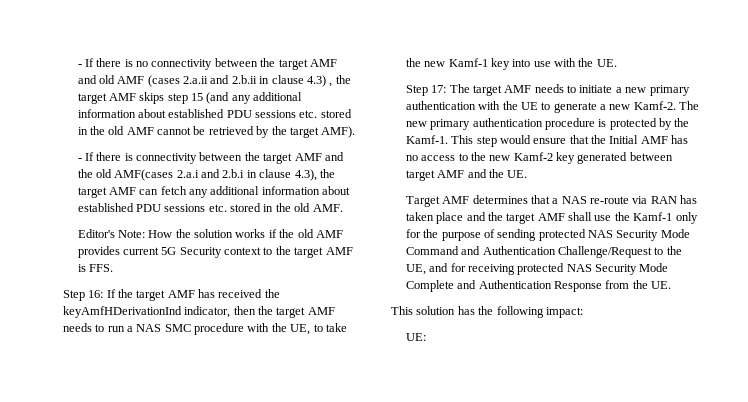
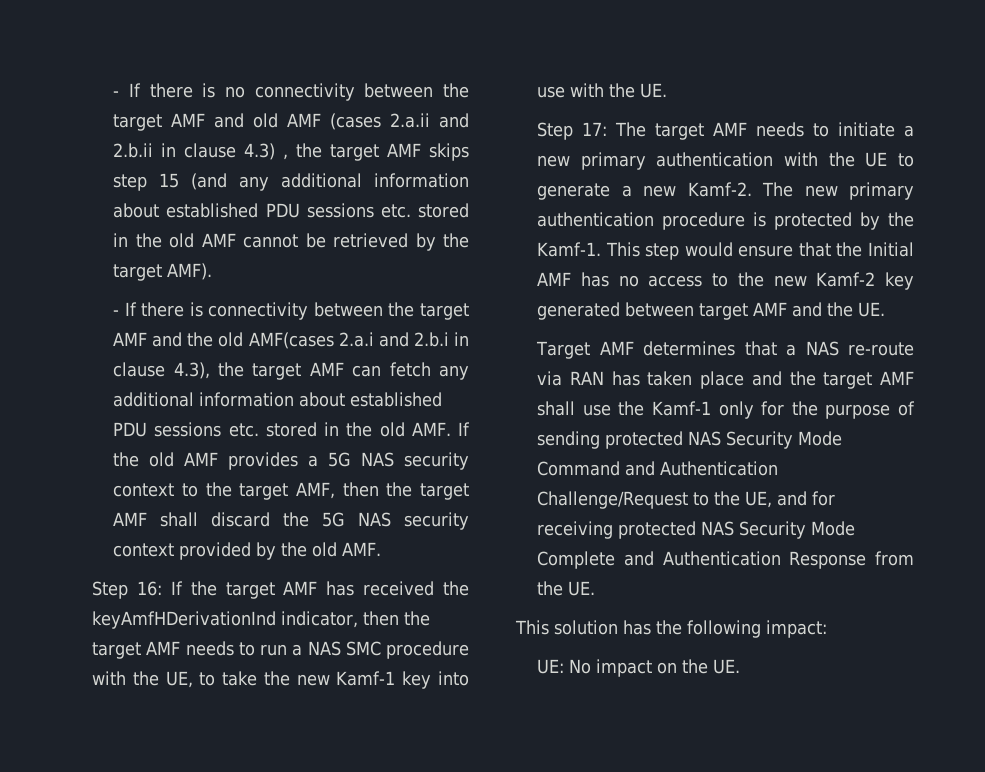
- - If there is connectivity between the target AMF and the old AMF(cases 2.a.i and 2.b.i in clause 4.3), the target AMF can fetch any additional information about established PDU sessions etc. stored in the old AMF.
- Editor's Note: How the solution works if the old AMF provides current 5G Security context to the target AMF is FFS.
+ - If there is connectivity between the target AMF and the old AMF(cases 2.a.i and 2.b.i in clause 4.3), the target AMF can fetch any additional information about established PDU sessions etc. stored in the old AMF. If the old AMF provides a 5G NAS security context to the target AMF, then the target AMF shall discard the 5G NAS security context provided by the old AMF.
- UE:
+ UE: No impact on the UE.

